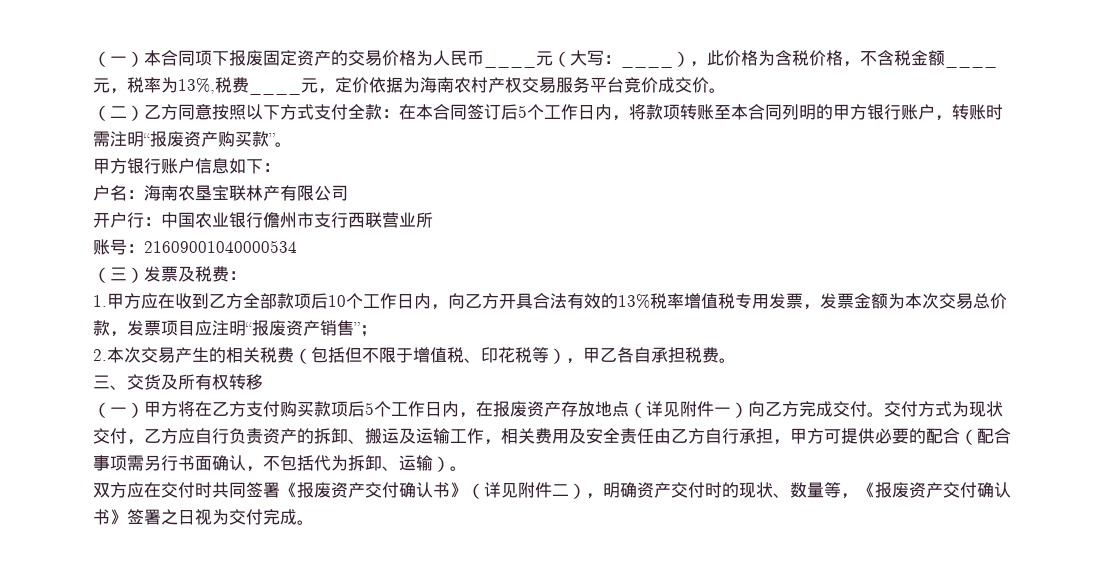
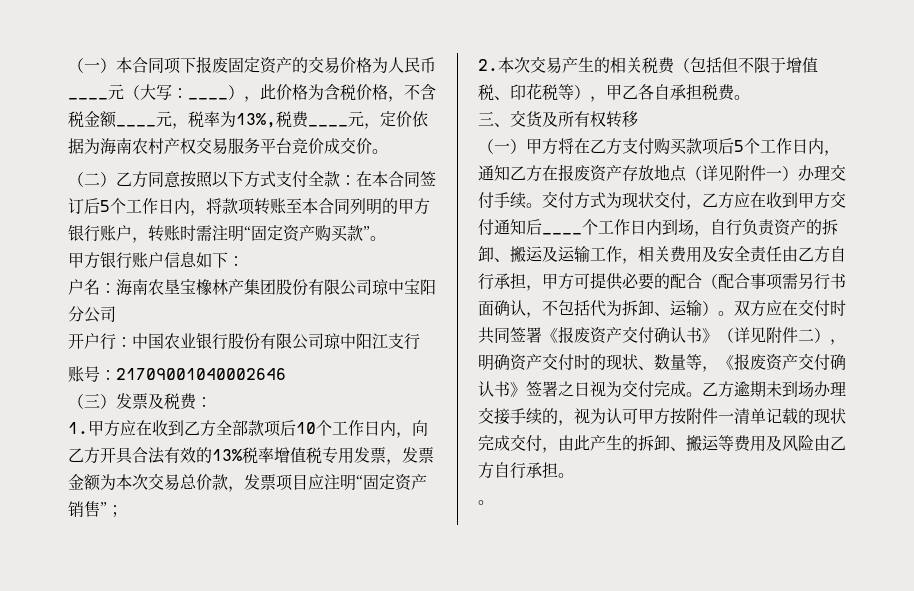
- （二）乙方同意按照以下方式支付全款：在本合同签订后5个工作日内，将款项转账至本合同列明的甲方银行账户，转账时需注明“报废资产购买款”。
+ （二）乙方同意按照以下方式支付全款：在本合同签订后5个工作日内，将款项转账至本合同列明的甲方银行账户，转账时需注明“固定资产购买款”。
- 户名：海南农垦宝联林产有限公司
+ 户名：海南农垦宝橡林产集团股份有限公司琼中宝阳分公司
- 开户行：中国农业银行儋州市支行西联营业所
+ 开户行：中国农业银行股份有限公司琼中阳江支行
- 账号：21609001040000534
+ 账号：21709001040002646
- 1.甲方应在收到乙方全部款项后10个工作日内，向乙方开具合法有效的13%税率增值税专用发票，发票金额为本次交易总价款，发票项目应注明“报废资产销售”；
+ 1.甲方应在收到乙方全部款项后10个工作日内，向乙方开具合法有效的13%税率增值税专用发票，发票金额为本次交易总价款，发票项目应注明“固定资产销售”；
- （一）甲方将在乙方支付购买款项后5个工作日内，在报废资产存放地点（详见附件一）向乙方完成交付。
+ （一）甲方将在乙方支付购买款项后5个工作日内，通知乙方在报废资产存放地点（详见附件一）办理交付手续。
- 交付方式为现状交付，乙方应自行负责资产的拆卸、搬运及运输工作，相关费用及安全责任由乙方自行承担，甲方可提供必要的配合（配合事项需另行书面确认，不包括代为拆卸、运输）。
- 双方应在交付时共同签署《报废资产交付确认书》（详见附件二），明确资产交付时的现状、数量等，《报废资产交付确认书》签署之日视为交付完成。
+ 交付方式为现状交付，乙方应在收到甲方交付通知后____个工作日内到场，自行负责资产的拆卸、搬运及运输工作，相关费用及安全责任由乙方自行承担，甲方可提供必要的配合（配合事项需另行书面确认，不包括代为拆卸、运输）。双方应在交付时共同签署《报废资产交付确认书》（详见附件二），明确资产交付时的现状、数量等，《报废资产交付确认书》签署之日视为交付完成。
+ 乙方逾期未到场办理交接手续的，视为认可甲方按附件一清单记载的现状完成交付，由此产生的拆卸、搬运等费用及风险由乙方自行承担。
+ 。

